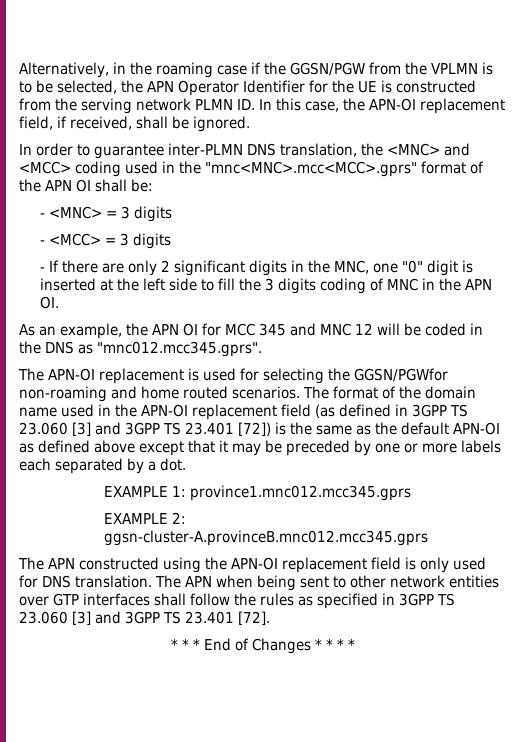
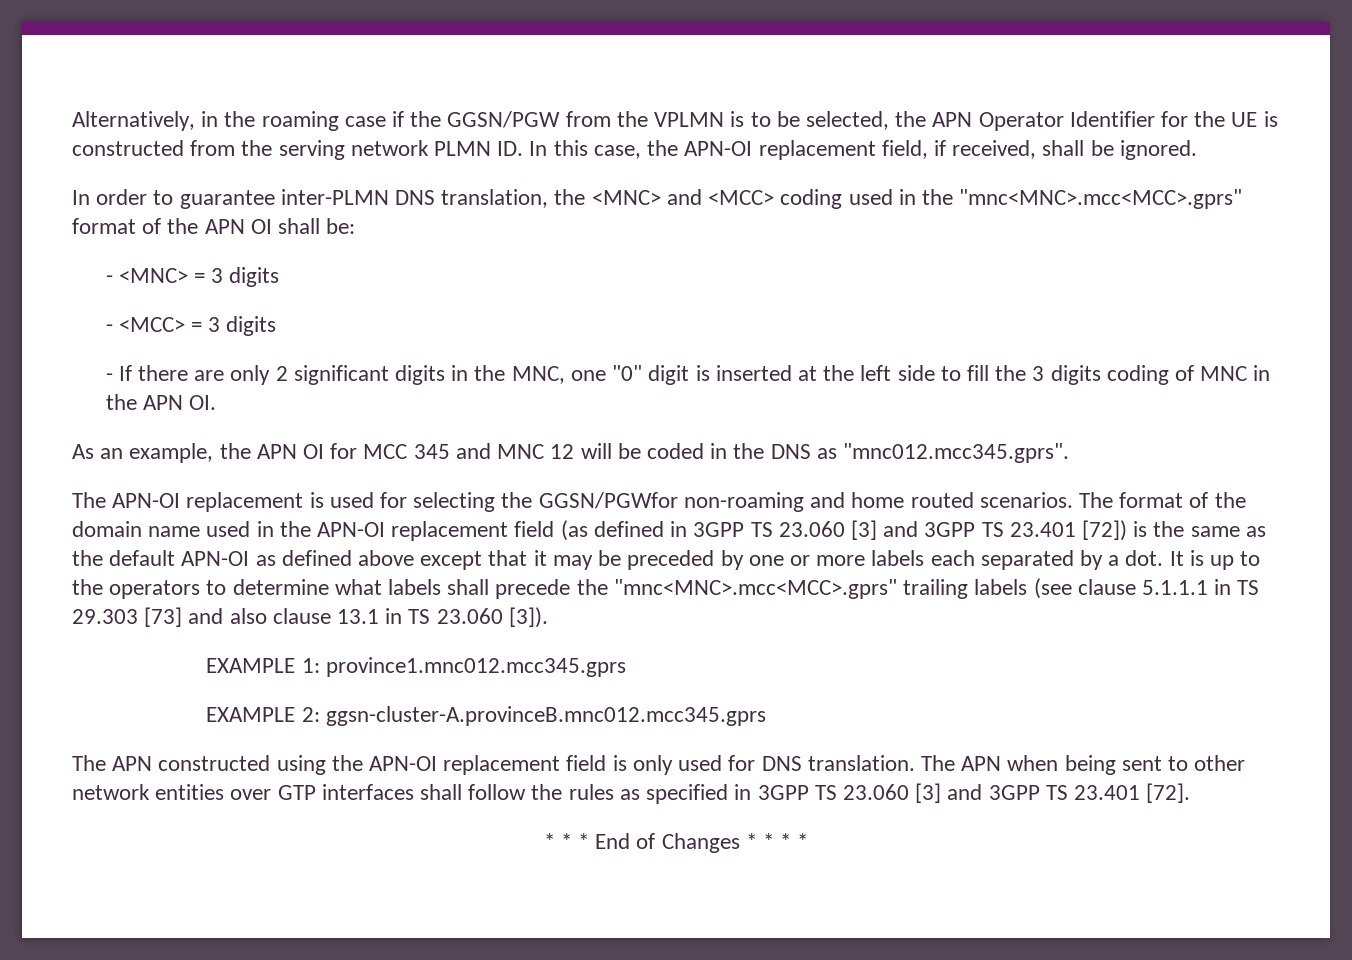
+ It is up to the operators to determine what labels shall precede the "mnc<MNC>.mcc<MCC>.gprs" trailing labels (see clause 5.1.1.1 in TS 29.303 [73] and also clause 13.1 in TS 23.060 [3]).

